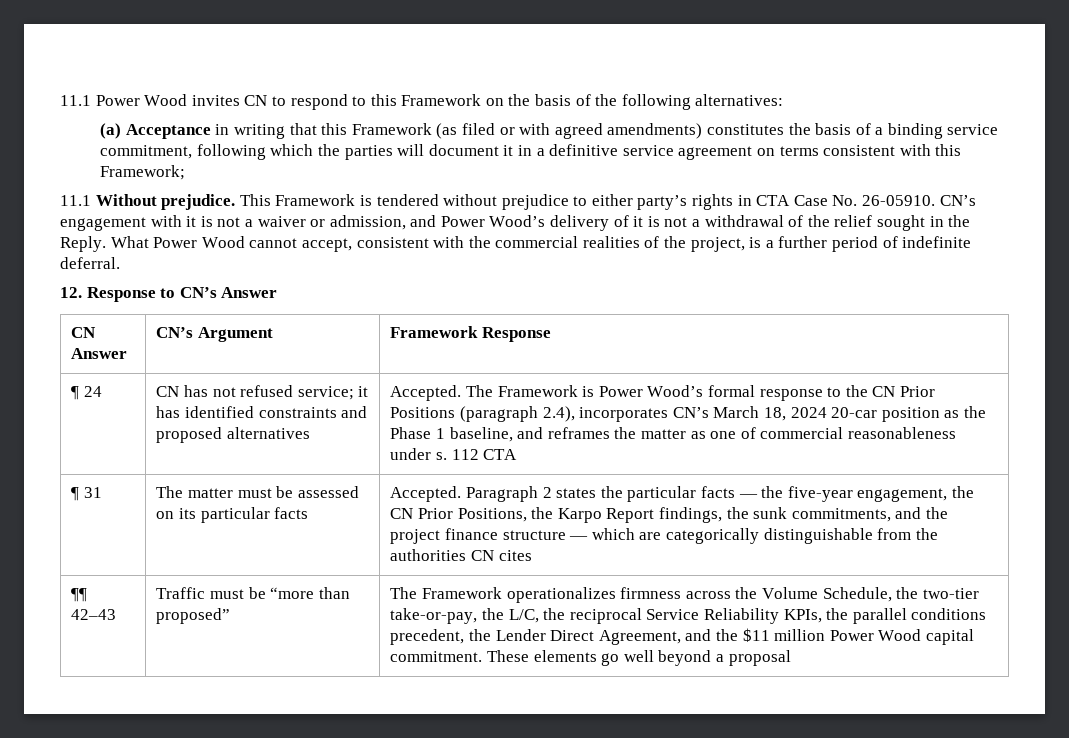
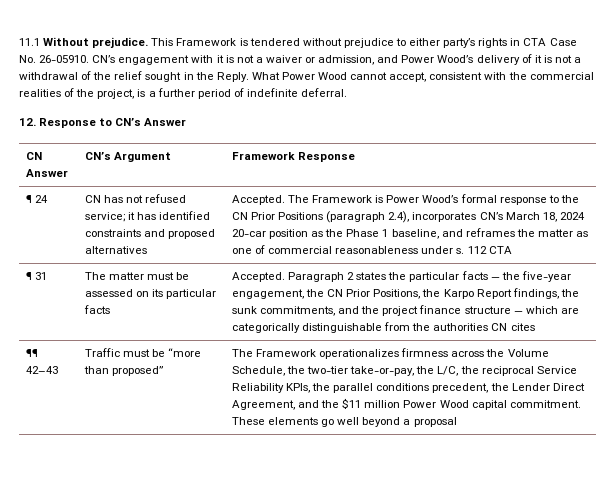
- 11.1 Power Wood invites CN to respond to this Framework on the basis of the following alternatives:
- (a) Acceptance in writing that this Framework (as filed or with agreed amendments) constitutes the basis of a binding service commitment, following which the parties will document it in a definitive service agreement on terms consistent with this Framework;

